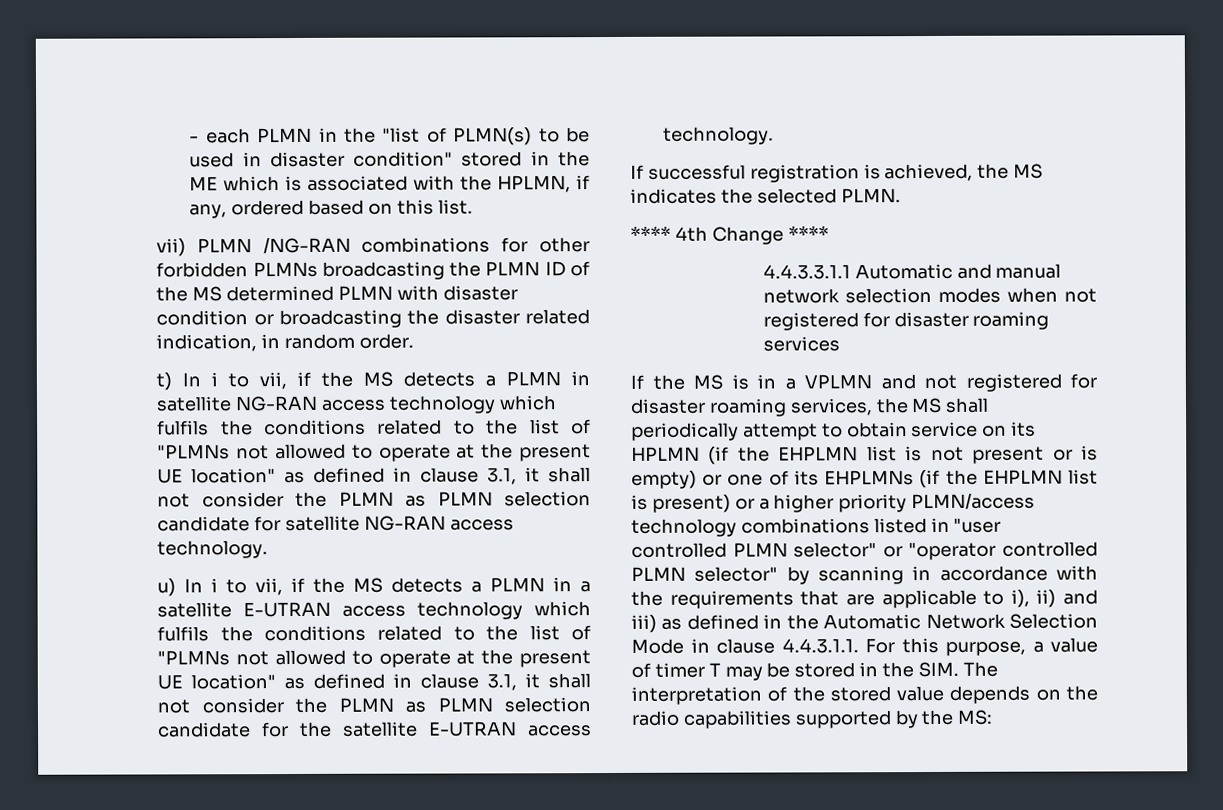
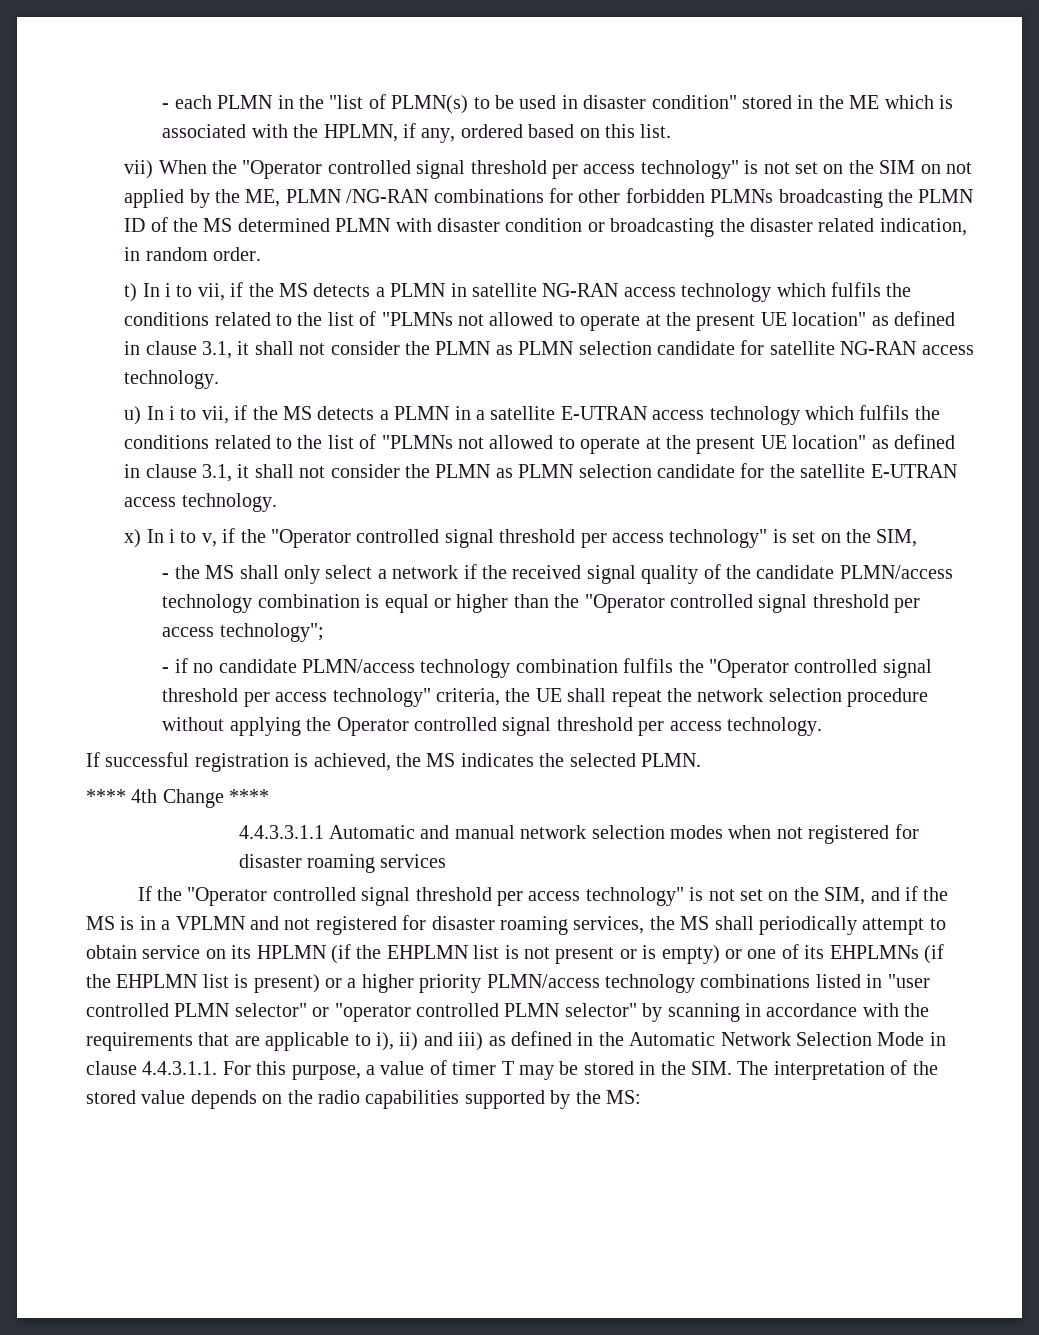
- vii) PLMN /NG-RAN combinations for other forbidden PLMNs broadcasting the PLMN ID of the MS determined PLMN with disaster condition or broadcasting the disaster related indication, in random order.
+ vii) When the "Operator controlled signal threshold per access technology" is not set on the SIM on not applied by the ME, PLMN /NG-RAN combinations for other forbidden PLMNs broadcasting the PLMN ID of the MS determined PLMN with disaster condition or broadcasting the disaster related indication, in random order.
+ x) In i to v, if the "Operator controlled signal threshold per access technology" is set on the SIM,
+ - the MS shall only select a network if the received signal quality of the candidate PLMN/access technology combination is equal or higher than the "Operator controlled signal threshold per access technology";
+ - if no candidate PLMN/access technology combination fulfils the "Operator controlled signal threshold per access technology" criteria, the UE shall repeat the network selection procedure without applying the Operator controlled signal threshold per access technology.
- If the MS is in a VPLMN and not registered for disaster roaming services, the MS shall periodically attempt to obtain service on its HPLMN (if the EHPLMN list is not present or is empty) or one of its EHPLMNs (if the EHPLMN list is present) or a higher priority PLMN/access technology combinations listed in "user controlled PLMN selector" or "operator controlled PLMN selector" by scanning in accordance with the requirements that are applicable to i), ii) and iii) as defined in the Automatic Network Selection Mode in clause 4.4.3.1.1. For this purpose, a value of timer T may be stored in the SIM. The interpretation of the stored value depends on the radio capabilities supported by the MS:
+ If the "Operator controlled signal threshold per access technology" is not set on the SIM, and if the MS is in a VPLMN and not registered for disaster roaming services, the MS shall periodically attempt to obtain service on its HPLMN (if the EHPLMN list is not present or is empty) or one of its EHPLMNs (if the EHPLMN list is present) or a higher priority PLMN/access technology combinations listed in "user controlled PLMN selector" or "operator controlled PLMN selector" by scanning in accordance with the requirements that are applicable to i), ii) and iii) as defined in the Automatic Network Selection Mode in clause 4.4.3.1.1. For this purpose, a value of timer T may be stored in the SIM. The interpretation of the stored value depends on the radio capabilities supported by the MS:

